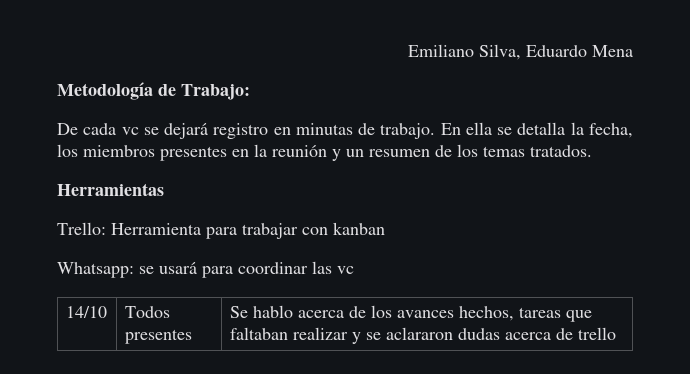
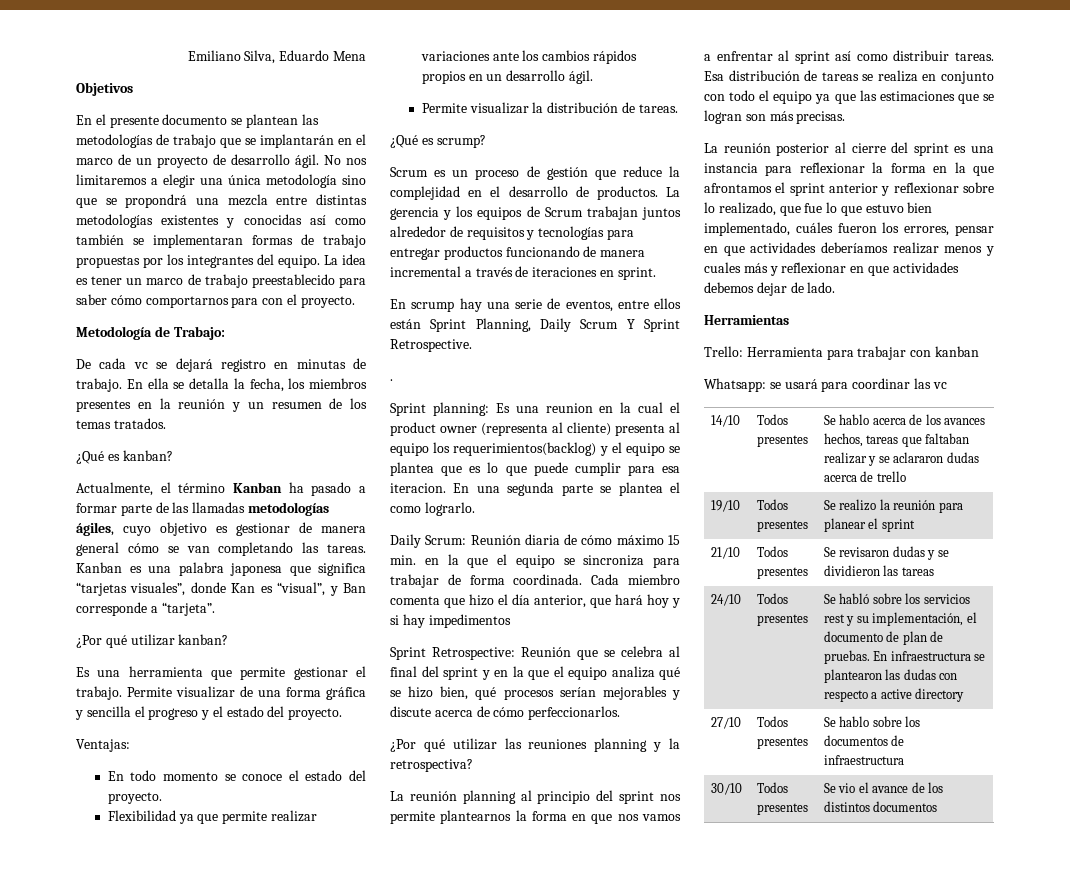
+ Objetivos
+ En el presente documento se plantean las metodologías de trabajo que se implantarán en el marco de un proyecto de desarrollo ágil. No nos limitaremos a elegir una única metodología sino que se propondrá una mezcla entre distintas metodologías existentes y conocidas así como también se implementaran formas de trabajo propuestas por los integrantes del equipo. La idea es tener un marco de trabajo preestablecido para saber cómo comportarnos para con el proyecto.
+ ¿Qué es kanban?
+ Actualmente, el término Kanban ha pasado a formar parte de las llamadas metodologías ágiles, cuyo objetivo es gestionar de manera general cómo se van completando las tareas. Kanban es una palabra japonesa que significa “tarjetas visuales”, donde Kan es “visual”, y Ban corresponde a “tarjeta”.
+ ¿Por qué utilizar kanban?
+ Es una herramienta que permite gestionar el trabajo. Permite visualizar de una forma gráfica y sencilla el progreso y el estado del proyecto.
+ Ventajas:
+ En todo momento se conoce el estado del proyecto.
+ Flexibilidad ya que permite realizar variaciones ante los cambios rápidos propios en un desarrollo ágil.
+ Permite visualizar la distribución de tareas.
+ ¿Qué es scrump?
+ Scrum es un proceso de gestión que reduce la complejidad en el desarrollo de productos. La gerencia y los equipos de Scrum trabajan juntos alrededor de requisitos y tecnologías para entregar productos funcionando de manera incremental a través de iteraciones en sprint.
+ En scrump hay una serie de eventos, entre ellos están Sprint Planning, Daily Scrum Y Sprint Retrospective.
+ .
+ Sprint planning: Es una reunion en la cual el product owner (representa al cliente) presenta al equipo los requerimientos(backlog) y el equipo se plantea que es lo que puede cumplir para esa iteracion. En una segunda parte se plantea el como lograrlo.
+ Daily Scrum: Reunión diaria de cómo máximo 15 min. en la que el equipo se sincroniza para trabajar de forma coordinada. Cada miembro comenta que hizo el día anterior, que hará hoy y si hay impedimentos
+ Sprint Retrospective: Reunión que se celebra al final del sprint y en la que el equipo analiza qué se hizo bien, qué procesos serían mejorables y discute acerca de cómo perfeccionarlos.
+ ¿Por qué utilizar las reuniones planning y la retrospectiva?
+ La reunión planning al principio del sprint nos permite plantearnos la forma en que nos vamos a enfrentar al sprint así como distribuir tareas. Esa distribución de tareas se realiza en conjunto con todo el equipo ya que las estimaciones que se logran son más precisas.
+ La reunión posterior al cierre del sprint es una instancia para reflexionar la forma en la que afrontamos el sprint anterior y reflexionar sobre lo realizado, que fue lo que estuvo bien implementado, cuáles fueron los errores, pensar en que actividades deberíamos realizar menos y cuales más y reflexionar en que actividades debemos dejar de lado.
+ 19/10 | Todos presentes | Se realizo la reunión para planear el sprint
+ 21/10 | Todos presentes | Se revisaron dudas y se dividieron las tareas
+ 24/10 | Todos presentes | Se habló sobre los servicios rest y su implementación, el documento de plan de pruebas. En infraestructura se plantearon las dudas con respecto a active directory
+ 27/10 | Todos presentes | Se hablo sobre los documentos de infraestructura
+ 30/10 | Todos presentes | Se vio el avance de los distintos documentos

